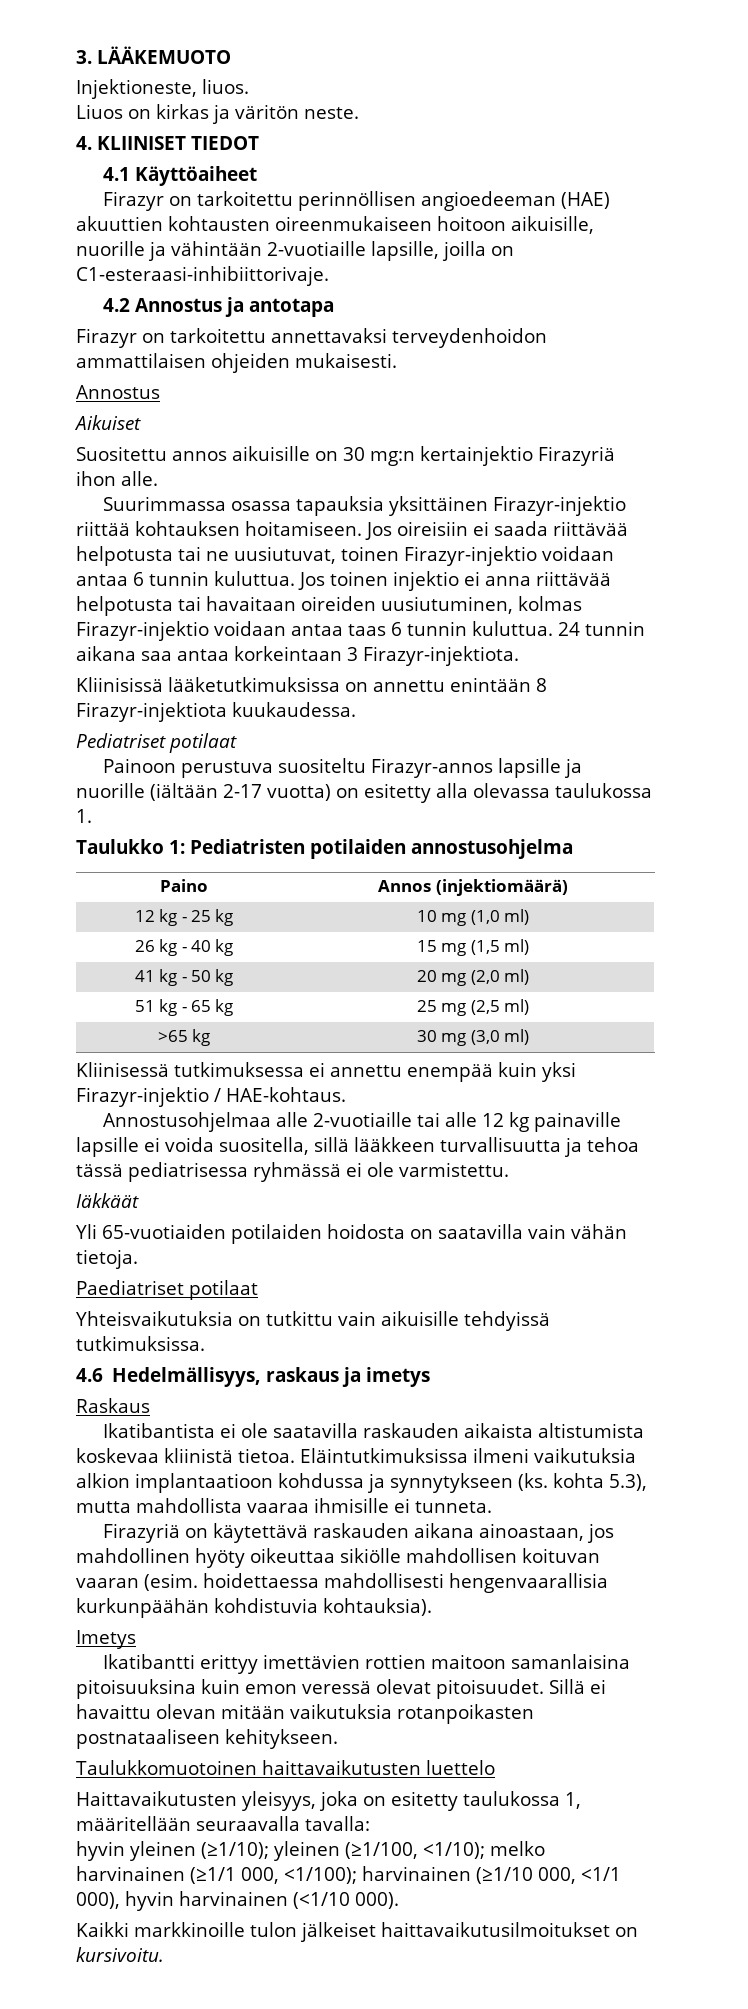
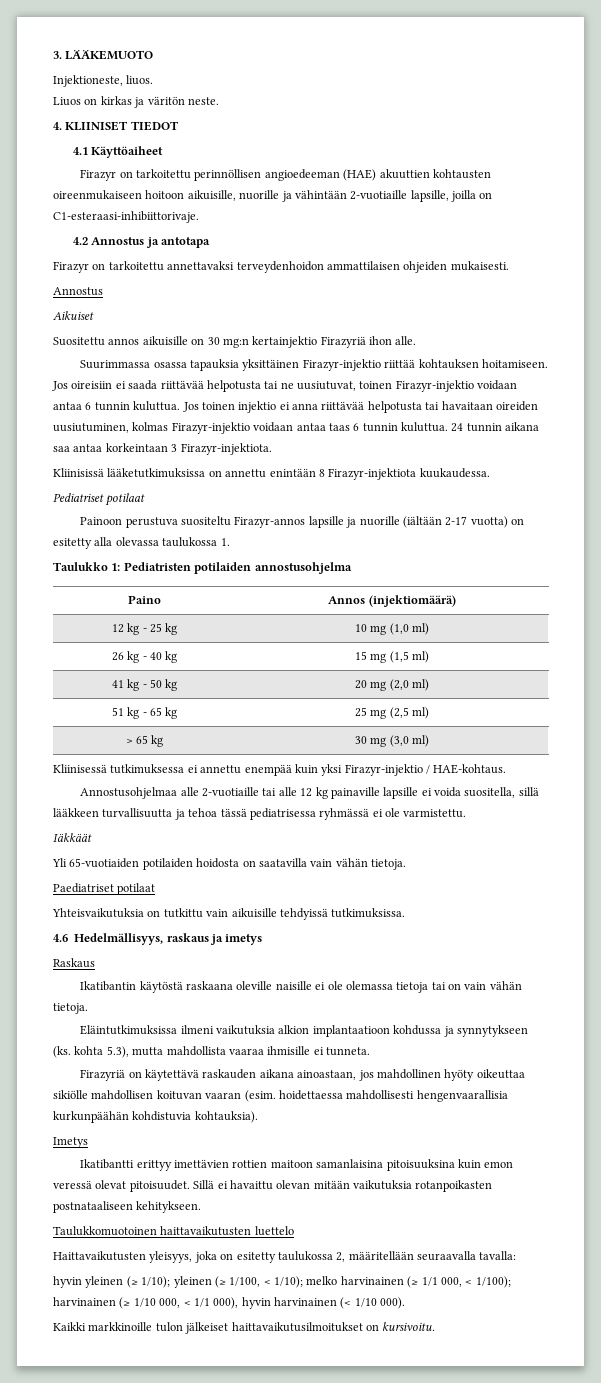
- >65 kg | 30 mg (3,0 ml)
+ > 65 kg | 30 mg (3,0 ml)
- Ikatibantista ei ole saatavilla raskauden aikaista altistumista koskevaa kliinistä tietoa. Eläintutkimuksissa ilmeni vaikutuksia alkion implantaatioon kohdussa ja synnytykseen (ks. kohta 5.3), mutta mahdollista vaaraa ihmisille ei tunneta.
+ Ikatibantin käytöstä raskaana oleville naisille ei ole olemassa tietoja tai on vain vähän tietoja.
+ Eläintutkimuksissa ilmeni vaikutuksia alkion implantaatioon kohdussa ja synnytykseen (ks. kohta 5.3), mutta mahdollista vaaraa ihmisille ei tunneta.
- Haittavaikutusten yleisyys, joka on esitetty taulukossa 1, määritellään seuraavalla tavalla:
+ Haittavaikutusten yleisyys, joka on esitetty taulukossa 2, määritellään seuraavalla tavalla:
- hyvin yleinen (≥1/10); yleinen (≥1/100, <1/10); melko harvinainen (≥1/1 000, <1/100); harvinainen (≥1/10 000, <1/1 000), hyvin harvinainen (<1/10 000).
+ hyvin yleinen (≥ 1/10); yleinen (≥ 1/100, < 1/10); melko harvinainen (≥ 1/1 000, < 1/100); harvinainen (≥ 1/10 000, < 1/1 000), hyvin harvinainen (< 1/10 000).

